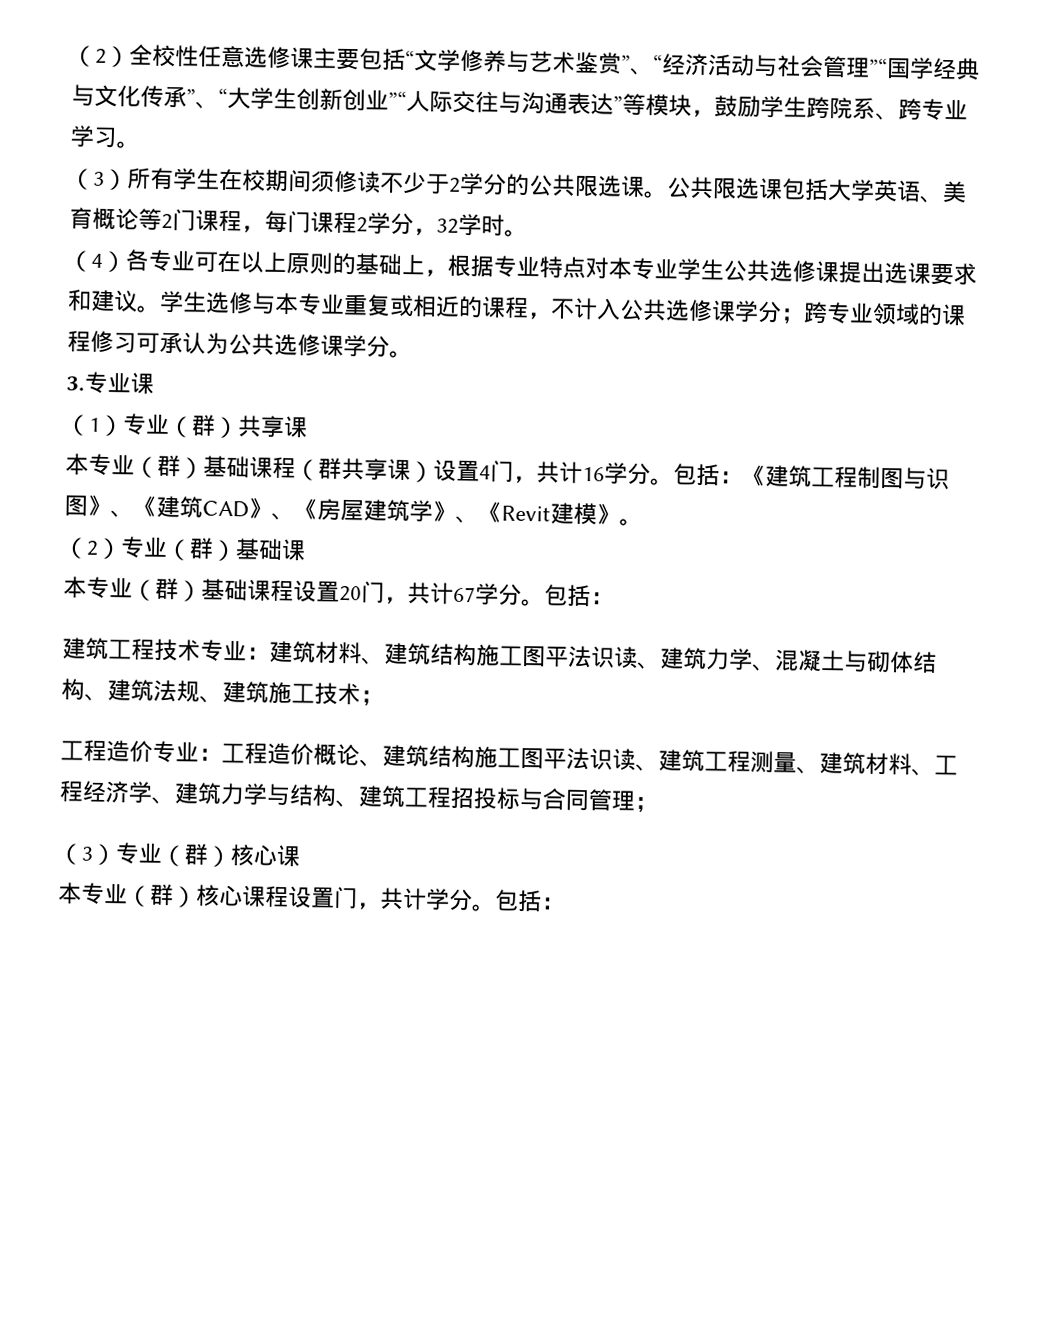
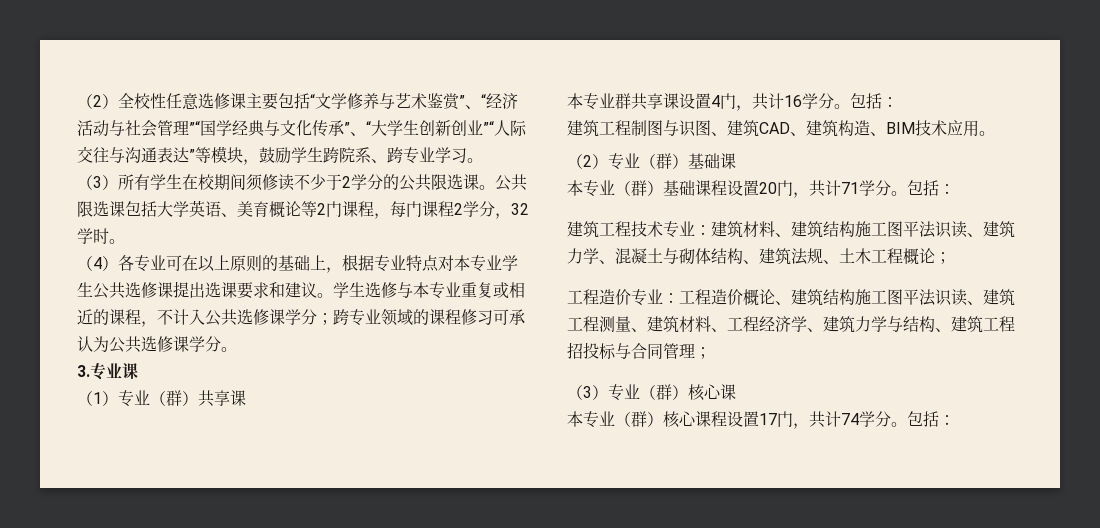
- 本专业（群）基础课程（群共享课）设置4门，共计16学分。包括：《建筑工程制图与识图》、《建筑CAD》、《房屋建筑学》、《Revit建模》。
+ 本专业群共享课设置4门，共计16学分。包括：
+ 建筑工程制图与识图、建筑CAD、建筑构造、BIM技术应用。
- 本专业（群）基础课程设置20门，共计67学分。
+ 本专业（群）基础课程设置20门，共计71学分。
- 建筑工程技术专业：建筑材料、建筑结构施工图平法识读、建筑力学、混凝土与砌体结构、建筑法规、建筑施工技术；
+ 建筑工程技术专业：建筑材料、建筑结构施工图平法识读、建筑力学、混凝土与砌体结构、建筑法规、土木工程概论；
- 本专业（群）核心课程设置门，共计学分。
+ 本专业（群）核心课程设置17门，共计74学分。

